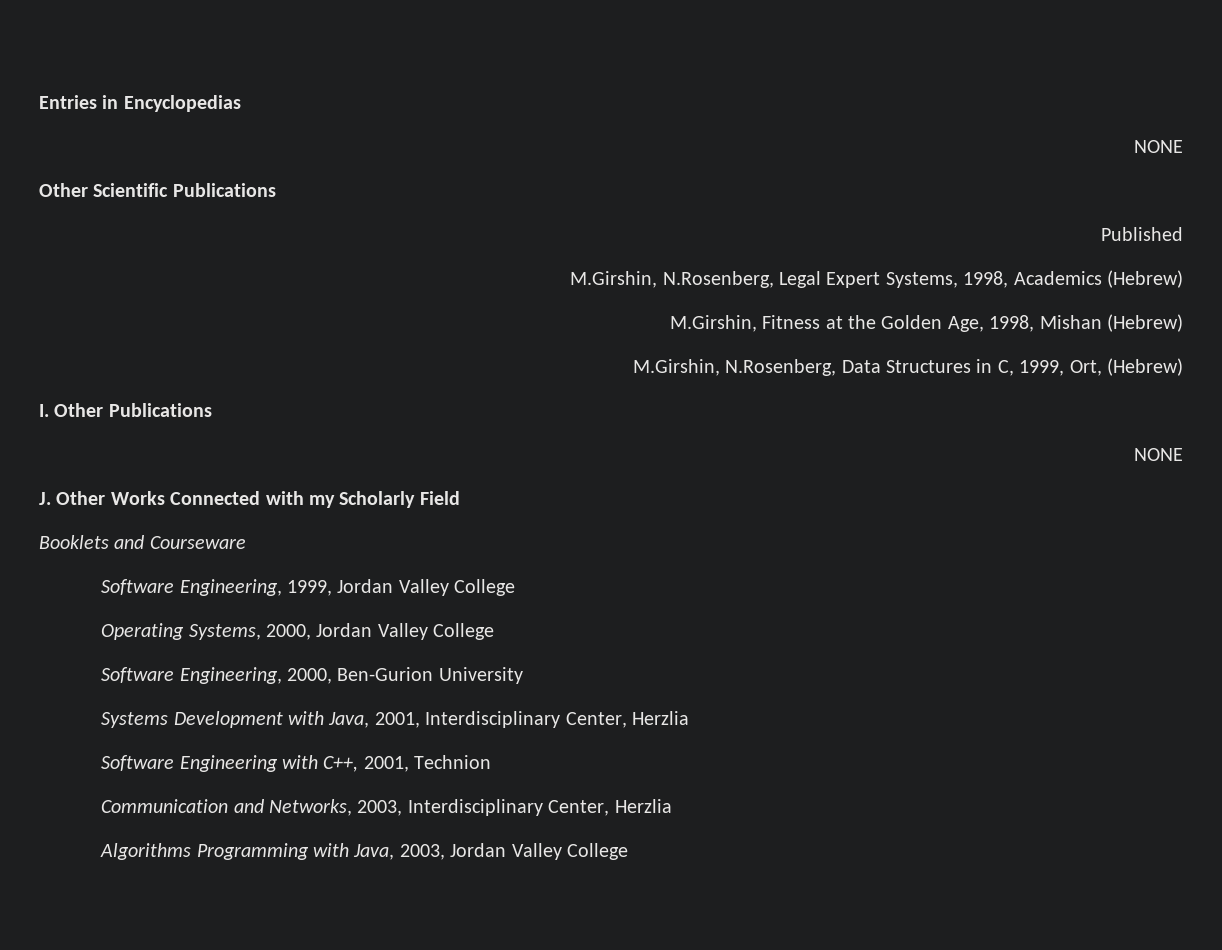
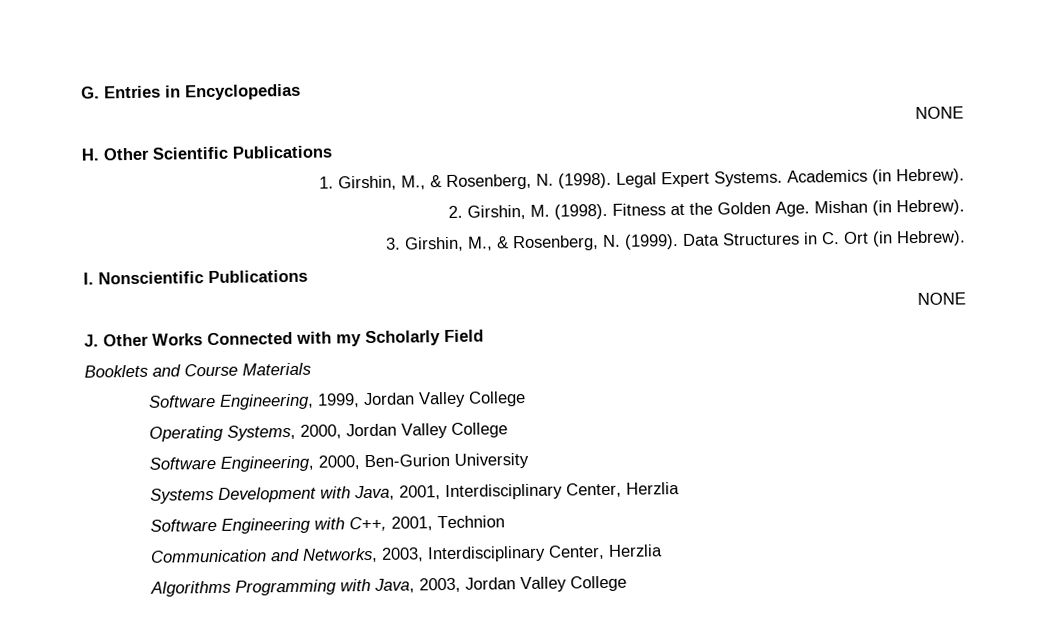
- Entries in Encyclopedias
+ G. Entries in Encyclopedias
- Other Scientific Publications
+ H. Other Scientific Publications
- Published
- M.Girshin, N.Rosenberg, Legal Expert Systems, 1998, Academics (Hebrew)
- M.Girshin, Fitness at the Golden Age, 1998, Mishan (Hebrew)
- M.Girshin, N.Rosenberg, Data Structures in C, 1999, Ort, (Hebrew)
- I. Other Publications
+ 1. Girshin, M., & Rosenberg, N. (1998). Legal Expert Systems. Academics (in Hebrew).
+ 2. Girshin, M. (1998). Fitness at the Golden Age. Mishan (in Hebrew).
+ 3. Girshin, M., & Rosenberg, N. (1999). Data Structures in C. Ort (in Hebrew).
+ I. Nonscientific Publications
- Booklets and Courseware
+ Booklets and Course Materials

